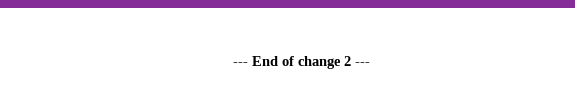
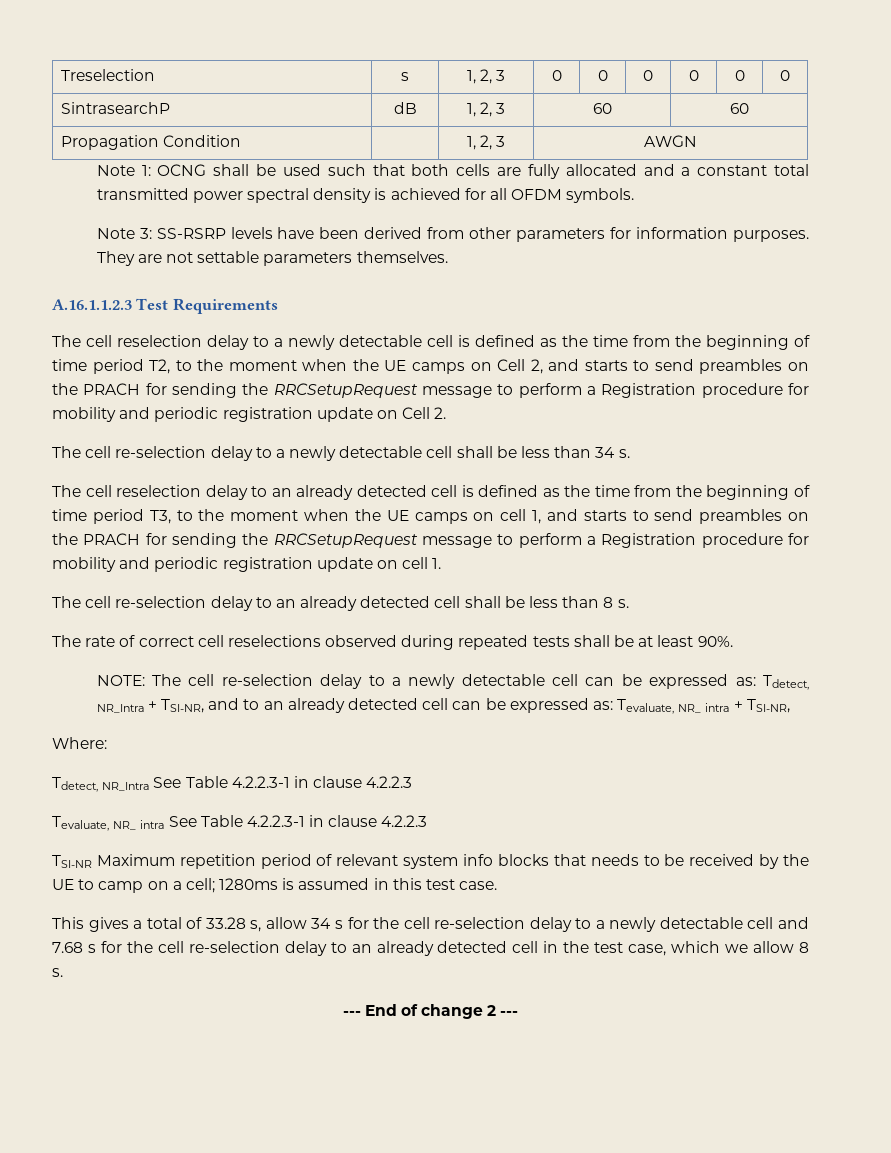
+ Treselection | s | 1, 2, 3 | 0 | 0 | 0 | 0 | 0 | 0
+ SintrasearchP | dB | 1, 2, 3 | 60 | 60
+ Propagation Condition | | 1, 2, 3 | AWGN
+ Note 1: OCNG shall be used such that both cells are fully allocated and a constant total transmitted power spectral density is achieved for all OFDM symbols.
+ Note 3: SS-RSRP levels have been derived from other parameters for information purposes. They are not settable parameters themselves.
+ A.16.1.1.2.3 Test Requirements
+ The cell reselection delay to a newly detectable cell is defined as the time from the beginning of time period T2, to the moment when the UE camps on Cell 2, and starts to send preambles on the PRACH for sending the RRCSetupRequest message to perform a Registration procedure for mobility and periodic registration update on Cell 2.
+ The cell re-selection delay to a newly detectable cell shall be less than 34 s.
+ The cell reselection delay to an already detected cell is defined as the time from the beginning of time period T3, to the moment when the UE camps on cell 1, and starts to send preambles on the PRACH for sending the RRCSetupRequest message to perform a Registration procedure for mobility and periodic registration update on cell 1.
+ The cell re-selection delay to an already detected cell shall be less than 8 s.
+ The rate of correct cell reselections observed during repeated tests shall be at least 90%.
+ NOTE: The cell re-selection delay to a newly detectable cell can be expressed as: Tdetect, NR_Intra + TSI-NR, and to an already detected cell can be expressed as: Tevaluate, NR_ intra + TSI-NR,
+ Where:
+ Tdetect, NR_Intra See Table 4.2.2.3-1 in clause 4.2.2.3
+ Tevaluate, NR_ intra See Table 4.2.2.3-1 in clause 4.2.2.3
+ TSI-NR Maximum repetition period of relevant system info blocks that needs to be received by the UE to camp on a cell; 1280ms is assumed in this test case.
+ This gives a total of 33.28 s, allow 34 s for the cell re-selection delay to a newly detectable cell and 7.68 s for the cell re-selection delay to an already detected cell in the test case, which we allow 8 s.

